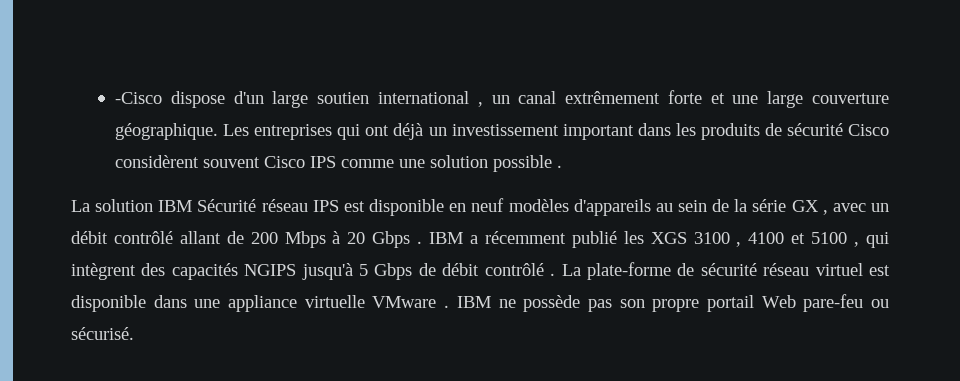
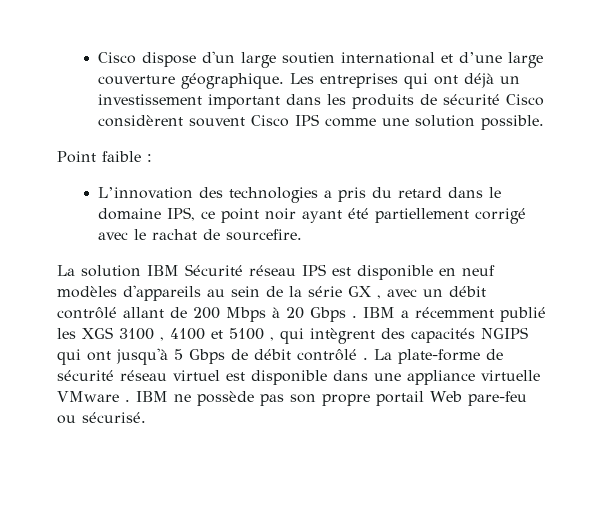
- -Cisco dispose d'un large soutien international , un canal extrêmement forte et une large couverture géographique.
+ Cisco dispose d'un large soutien international et d’une large couverture géographique.
- Les entreprises qui ont déjà un investissement important dans les produits de sécurité Cisco considèrent souvent Cisco IPS comme une solution possible .
+ Les entreprises qui ont déjà un investissement important dans les produits de sécurité Cisco considèrent souvent Cisco IPS comme une solution possible.
+ Point faible :
+ L’innovation des technologies a pris du retard dans le domaine IPS, ce point noir ayant été partiellement corrigé avec le rachat de sourcefire.
- IBM a récemment publié les XGS 3100 , 4100 et 5100 , qui intègrent des capacités NGIPS jusqu'à 5 Gbps de débit contrôlé .
+ IBM a récemment publié les XGS 3100 , 4100 et 5100 , qui intègrent des capacités NGIPS qui ont jusqu'à 5 Gbps de débit contrôlé .

